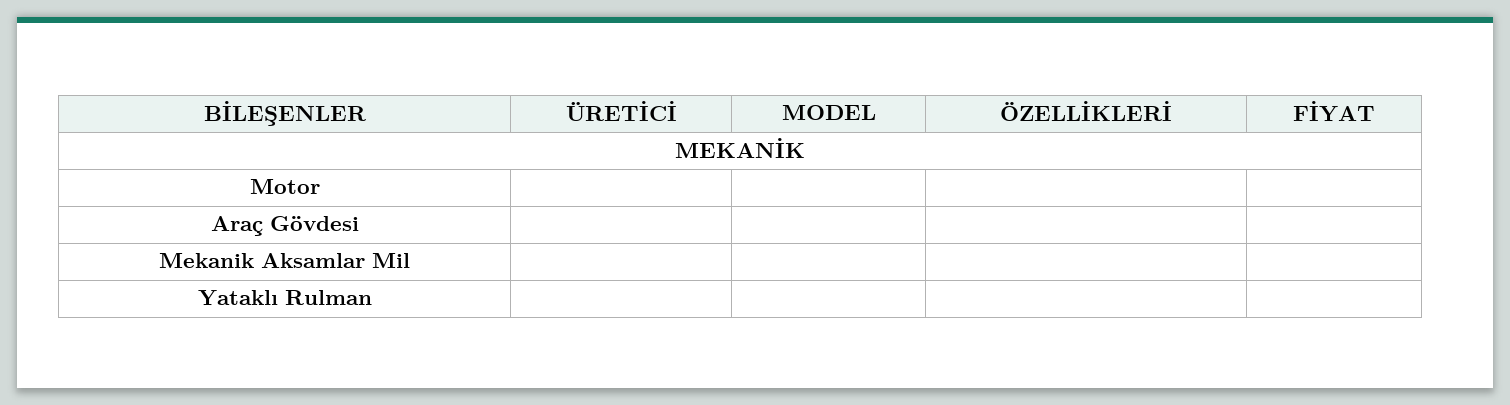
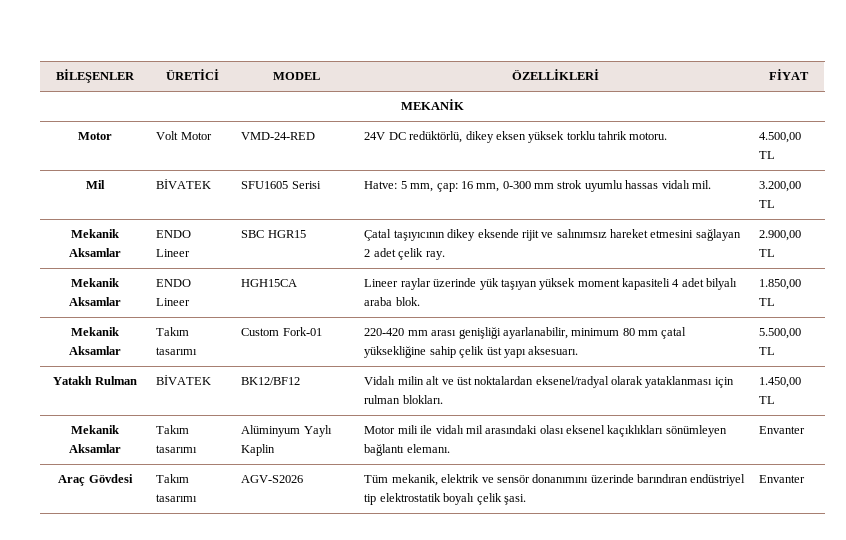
- Motor | | | |
- Araç Gövdesi | | | |
- Mekanik Aksamlar Mil | | | |
- Yataklı Rulman | | | |
+ Motor | Volt Motor | VMD-24-RED | 24V DC redüktörlü, dikey eksen yüksek torklu tahrik motoru. | 4.500,00 TL
+ Mil | BİVATEK | SFU1605 Serisi | Hatve: 5 mm, çap: 16 mm, 0-300 mm strok uyumlu hassas vidalı mil. | 3.200,00 TL
+ Mekanik Aksamlar | ENDO Lineer | SBC HGR15 | Çatal taşıyıcının dikey eksende rijit ve salınımsız hareket etmesini sağlayan 2 adet çelik ray. | 2.900,00 TL
+ Mekanik Aksamlar | ENDO Lineer | HGH15CA | Lineer raylar üzerinde yük taşıyan yüksek moment kapasiteli 4 adet bilyalı araba blok. | 1.850,00 TL
+ Mekanik Aksamlar | Takım tasarımı | Custom Fork-01 | 220-420 mm arası genişliği ayarlanabilir, minimum 80 mm çatal yüksekliğine sahip çelik üst yapı aksesuarı. | 5.500,00 TL
+ Yataklı Rulman | BİVATEK | BK12/BF12 | Vidalı milin alt ve üst noktalardan eksenel/radyal olarak yataklanması için rulman blokları. | 1.450,00 TL
+ Mekanik Aksamlar | Takım tasarımı | Alüminyum Yaylı Kaplin | Motor mili ile vidalı mil arasındaki olası eksenel kaçıklıkları sönümleyen bağlantı elemanı. | Envanter
+ Araç Gövdesi | Takım tasarımı | AGV-S2026 | Tüm mekanik, elektrik ve sensör donanımını üzerinde barındıran endüstriyel tip elektrostatik boyalı çelik şasi. | Envanter

